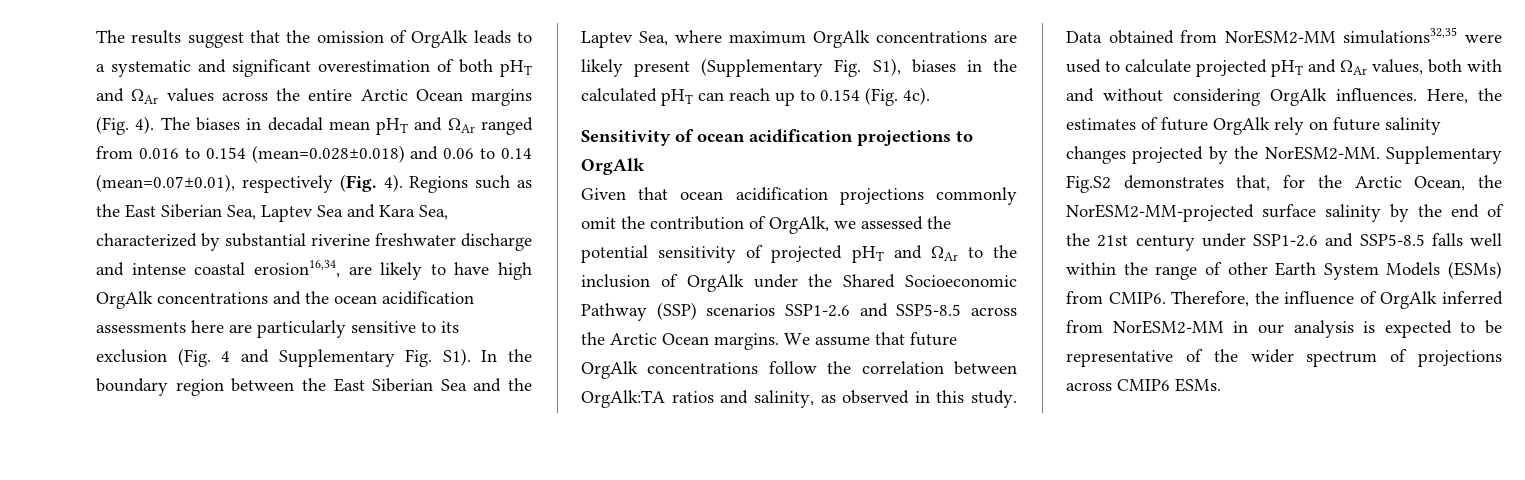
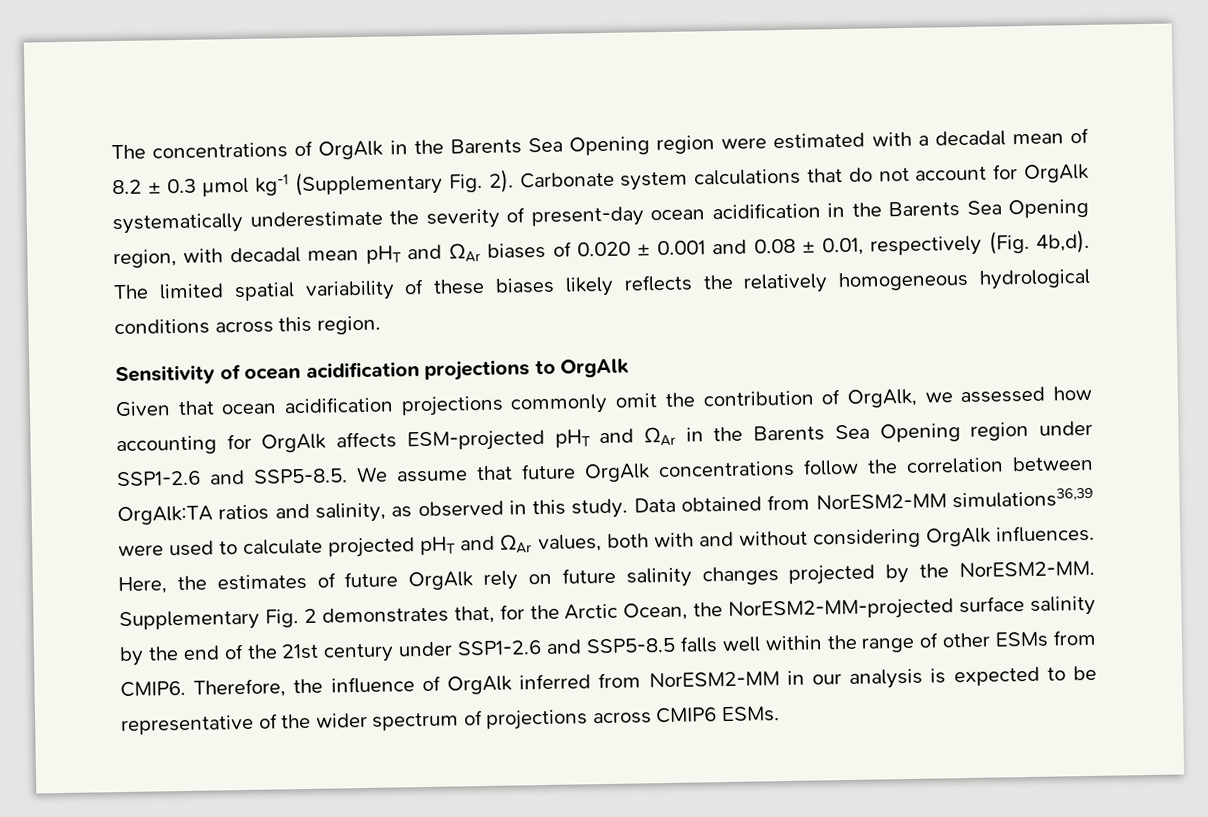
- The results suggest that the omission of OrgAlk leads to a systematic and significant overestimation of both pHT and ΩAr values across the entire Arctic Ocean margins (Fig. 4). The biases in decadal mean pHT and ΩAr ranged from 0.016 to 0.154 (mean=0.028±0.018) and 0.06 to 0.14 (mean=0.07±0.01), respectively (Fig. 4). Regions such as the East Siberian Sea, Laptev Sea and Kara Sea, characterized by substantial riverine freshwater discharge and intense coastal erosion16,34, are likely to have high OrgAlk concentrations and the ocean acidification assessments here are particularly sensitive to its exclusion (Fig. 4 and Supplementary Fig. S1). In the boundary region between the East Siberian Sea and the Laptev Sea, where maximum OrgAlk concentrations are likely present (Supplementary Fig. S1), biases in the calculated pHT can reach up to 0.154 (Fig. 4c).
+ The concentrations of OrgAlk in the Barents Sea Opening region were estimated with a decadal mean of 8.2 ± 0.3 μmol kg-1 (Supplementary Fig. 2). Carbonate system calculations that do not account for OrgAlk systematically underestimate the severity of present-day ocean acidification in the Barents Sea Opening region, with decadal mean pHT and ΩAr biases of 0.020 ± 0.001 and 0.08 ± 0.01, respectively (Fig. 4b,d). The limited spatial variability of these biases likely reflects the relatively homogeneous hydrological conditions across this region.
- Given that ocean acidification projections commonly omit the contribution of OrgAlk, we assessed the potential sensitivity of projected pHT and ΩAr to the inclusion of OrgAlk under the Shared Socioeconomic Pathway (SSP) scenarios SSP1-2.6 and SSP5-8.5 across the Arctic Ocean margins. We assume that future OrgAlk concentrations follow the correlation between OrgAlk:TA ratios and salinity, as observed in this study.
+ Given that ocean acidification projections commonly omit the contribution of OrgAlk, we assessed how accounting for OrgAlk affects ESM-projected pHT and ΩAr in the Barents Sea Opening region under SSP1-2.6 and SSP5-8.5. We assume that future OrgAlk concentrations follow the correlation between OrgAlk:TA ratios and salinity, as observed in this study.
- Data obtained from NorESM2-MM simulations32,35 were used to calculate projected pHT and ΩAr values, both with and without considering OrgAlk influences.
+ Data obtained from NorESM2-MM simulations36,39 were used to calculate projected pHT and ΩAr values, both with and without considering OrgAlk influences.
- Supplementary Fig.S2 demonstrates that, for the Arctic Ocean, the NorESM2-MM-projected surface salinity by the end of the 21st century under SSP1-2.6 and SSP5-8.5 falls well within the range of other Earth System Models (ESMs) from CMIP6.
+ Supplementary Fig. 2 demonstrates that, for the Arctic Ocean, the NorESM2-MM-projected surface salinity by the end of the 21st century under SSP1-2.6 and SSP5-8.5 falls well within the range of other ESMs from CMIP6.

